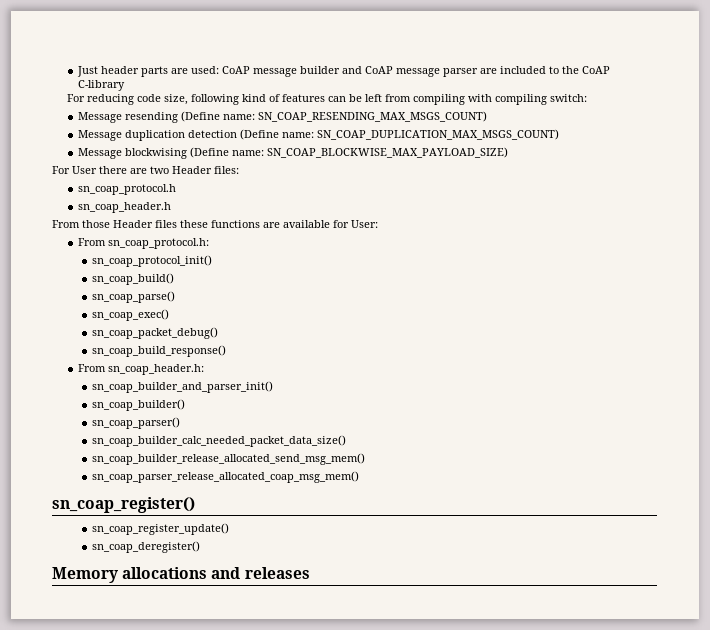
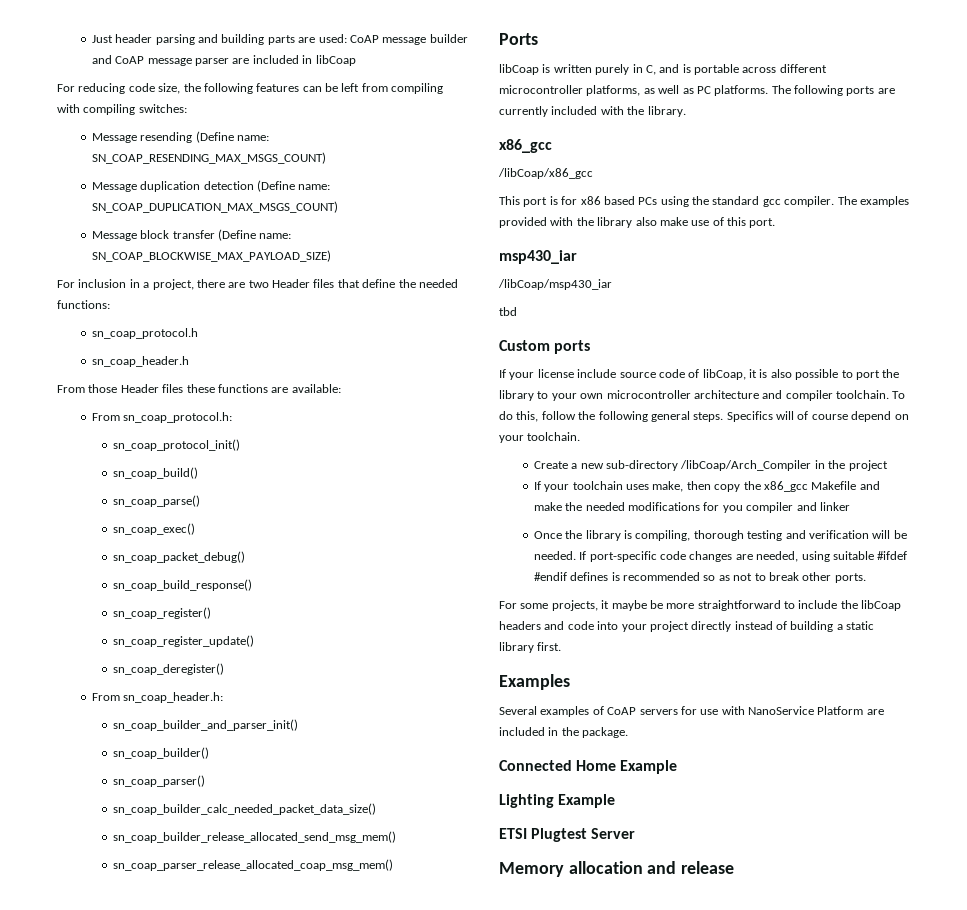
- Just header parts are used: CoAP message builder and CoAP message parser are included to the CoAP C-library
+ Just header parsing and building parts are used: CoAP message builder and CoAP message parser are included in libCoap
- For reducing code size, following kind of features can be left from compiling with compiling switch:
+ For reducing code size, the following features can be left from compiling with compiling switches:
- Message blockwising (Define name: SN_COAP_BLOCKWISE_MAX_PAYLOAD_SIZE)
+ Message block transfer (Define name: SN_COAP_BLOCKWISE_MAX_PAYLOAD_SIZE)
- For User there are two Header files:
+ For inclusion in a project, there are two Header files that define the needed functions:
- From those Header files these functions are available for User:
+ From those Header files these functions are available:
+ sn_coap_register()
+ sn_coap_register_update()
+ sn_coap_deregister()
- sn_coap_register()
- sn_coap_register_update()
- sn_coap_deregister()
- Memory allocations and releases
+ Ports
+ libCoap is written purely in C, and is portable across different microcontroller platforms, as well as PC platforms. The following ports are currently included with the library.
+ x86_gcc
+ /libCoap/x86_gcc
+ This port is for x86 based PCs using the standard gcc compiler. The examples provided with the library also make use of this port.
+ msp430_iar
+ /libCoap/msp430_iar
+ tbd
+ Custom ports
+ If your license include source code of libCoap, it is also possible to port the library to your own microcontroller architecture and compiler toolchain. To do this, follow the following general steps. Specifics will of course depend on your toolchain.
+ Create a new sub-directory /libCoap/Arch_Compiler in the project
+ If your toolchain uses make, then copy the x86_gcc Makefile and make the needed modifications for you compiler and linker
+ Once the library is compiling, thorough testing and verification will be needed. If port-specific code changes are needed, using suitable #ifdef #endif defines is recommended so as not to break other ports.
+ For some projects, it maybe be more straightforward to include the libCoap headers and code into your project directly instead of building a static library first.
+ Examples
+ Several examples of CoAP servers for use with NanoService Platform are included in the package.
+ Connected Home Example
+ Lighting Example
+ ETSI Plugtest Server
+ Memory allocation and release

